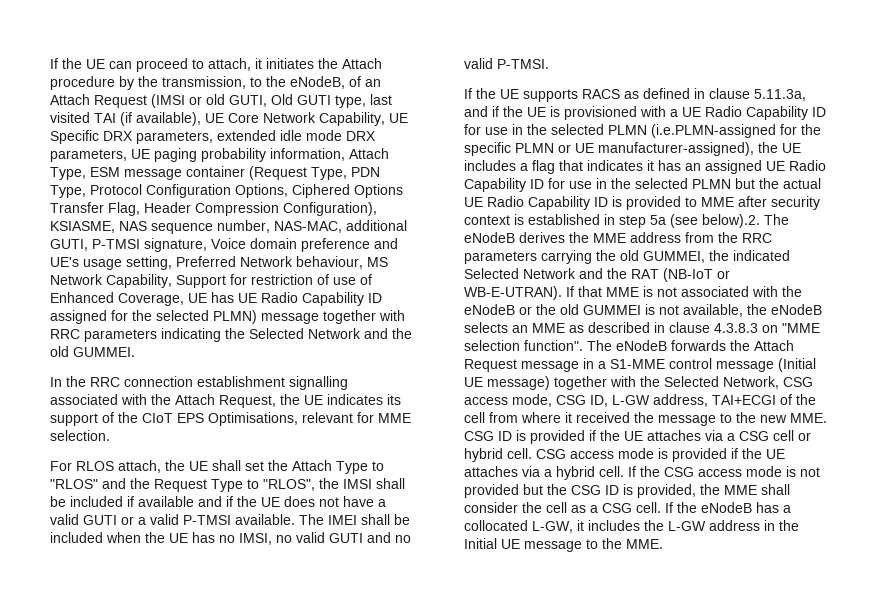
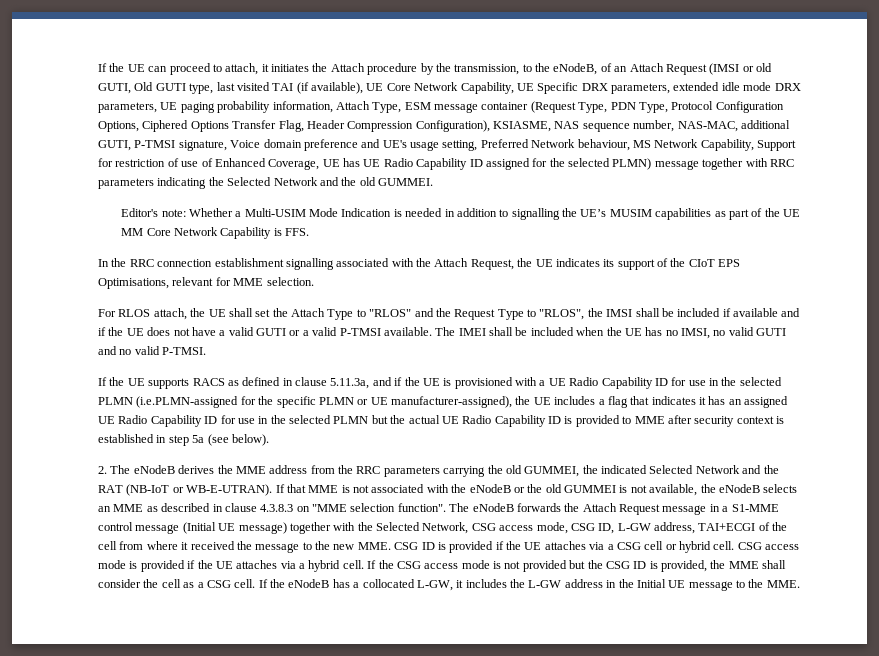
+ Editor's note: Whether a Multi-USIM Mode Indication is needed in addition to signalling the UE’s MUSIM capabilities as part of the UE MM Core Network Capability is FFS.
- If the UE supports RACS as defined in clause 5.11.3a, and if the UE is provisioned with a UE Radio Capability ID for use in the selected PLMN (i.e.PLMN-assigned for the specific PLMN or UE manufacturer-assigned), the UE includes a flag that indicates it has an assigned UE Radio Capability ID for use in the selected PLMN but the actual UE Radio Capability ID is provided to MME after security context is established in step 5a (see below).2. The eNodeB derives the MME address from the RRC parameters carrying the old GUMMEI, the indicated Selected Network and the RAT (NB-IoT or WB-E-UTRAN).
+ If the UE supports RACS as defined in clause 5.11.3a, and if the UE is provisioned with a UE Radio Capability ID for use in the selected PLMN (i.e.PLMN-assigned for the specific PLMN or UE manufacturer-assigned), the UE includes a flag that indicates it has an assigned UE Radio Capability ID for use in the selected PLMN but the actual UE Radio Capability ID is provided to MME after security context is established in step 5a (see below).
+ 2. The eNodeB derives the MME address from the RRC parameters carrying the old GUMMEI, the indicated Selected Network and the RAT (NB-IoT or WB-E-UTRAN).

